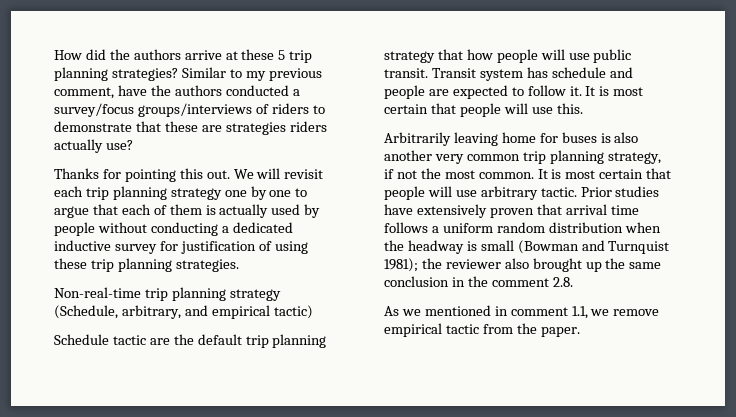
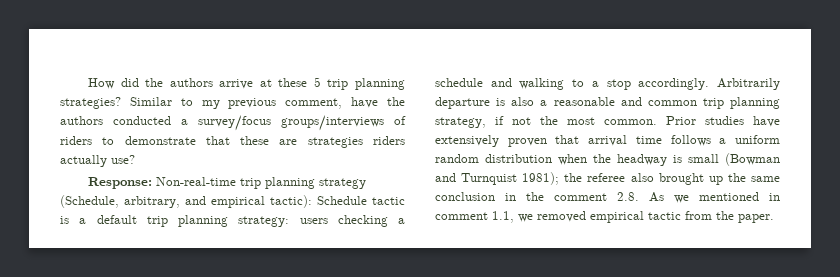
- Thanks for pointing this out. We will revisit each trip planning strategy one by one to argue that each of them is actually used by people without conducting a dedicated inductive survey for justification of using these trip planning strategies.
- Non-real-time trip planning strategy (Schedule, arbitrary, and empirical tactic)
- Schedule tactic are the default trip planning strategy that how people will use public transit. Transit system has schedule and people are expected to follow it. It is most certain that people will use this.
- Arbitrarily leaving home for buses is also another very common trip planning strategy, if not the most common.
+ Response: Non-real-time trip planning strategy (Schedule, arbitrary, and empirical tactic): Schedule tactic is a default trip planning strategy: users checking a schedule and walking to a stop accordingly. Arbitrarily departure is also a reasonable and common trip planning strategy, if not the most common.
- It is most certain that people will use arbitrary tactic.
- Prior studies have extensively proven that arrival time follows a uniform random distribution when the headway is small (Bowman and Turnquist 1981); the reviewer also brought up the same conclusion in the comment 2.8.
- As we mentioned in comment 1.1, we remove empirical tactic from the paper.
+ Prior studies have extensively proven that arrival time follows a uniform random distribution when the headway is small (Bowman and Turnquist 1981); the referee also brought up the same conclusion in the comment 2.8. As we mentioned in comment 1.1, we removed empirical tactic from the paper.

